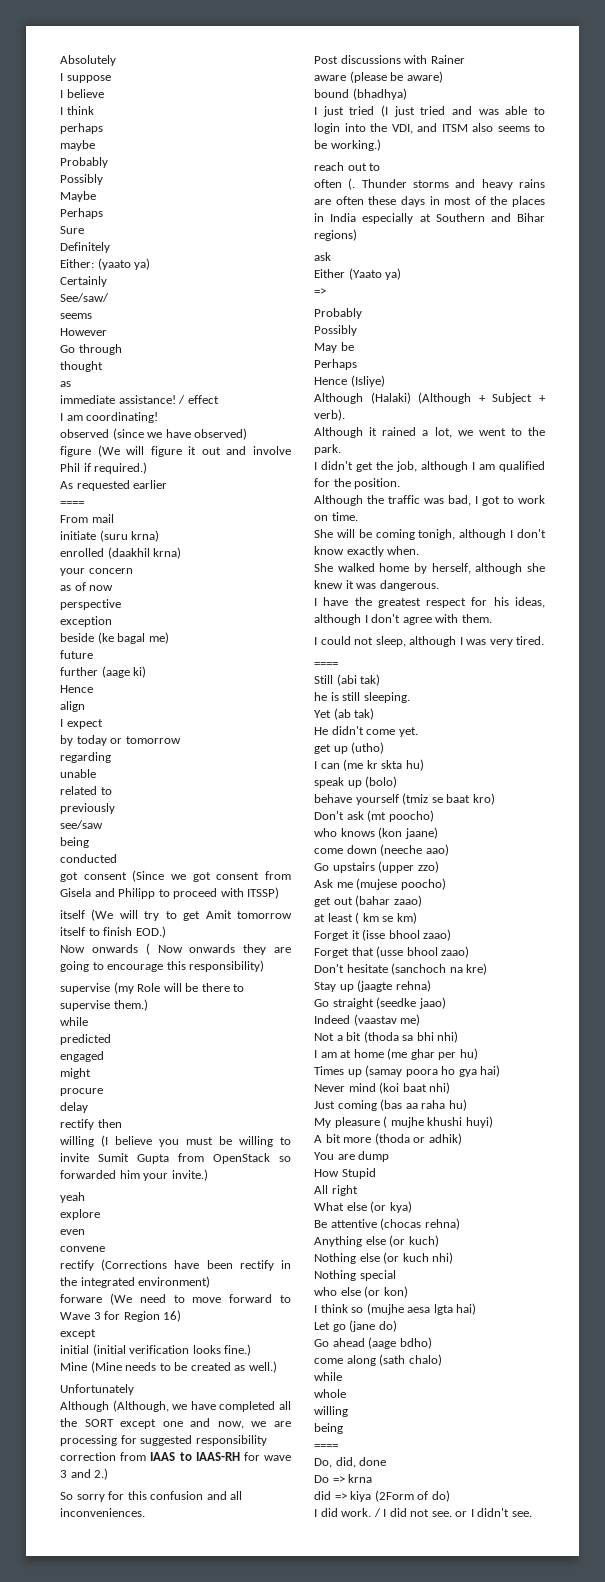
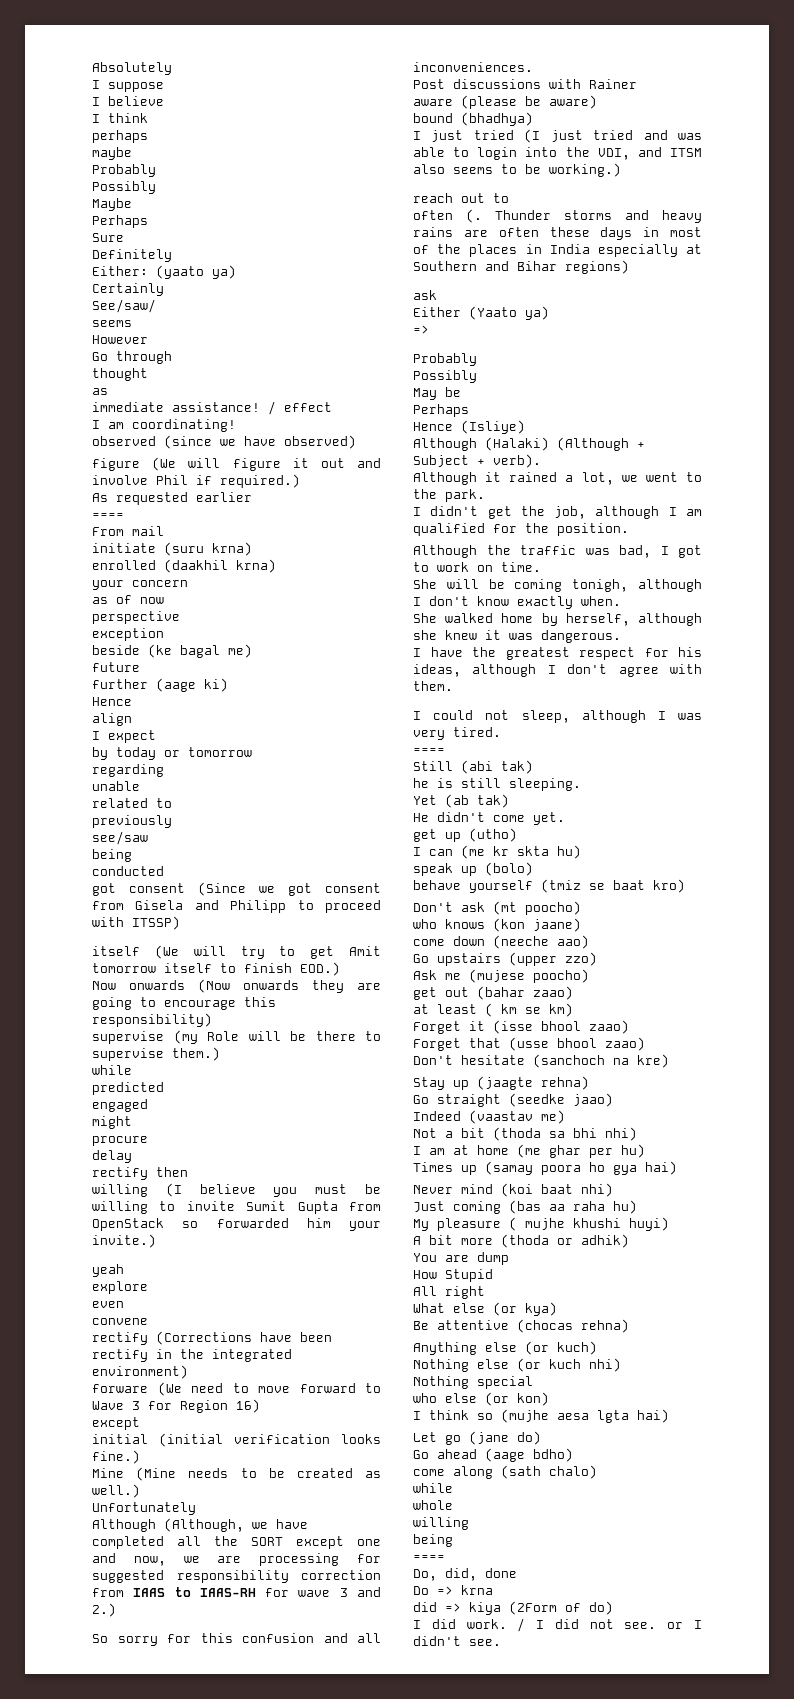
- Now onwards ( Now onwards they are going to encourage this responsibility)
+ Now onwards (Now onwards they are going to encourage this responsibility)

